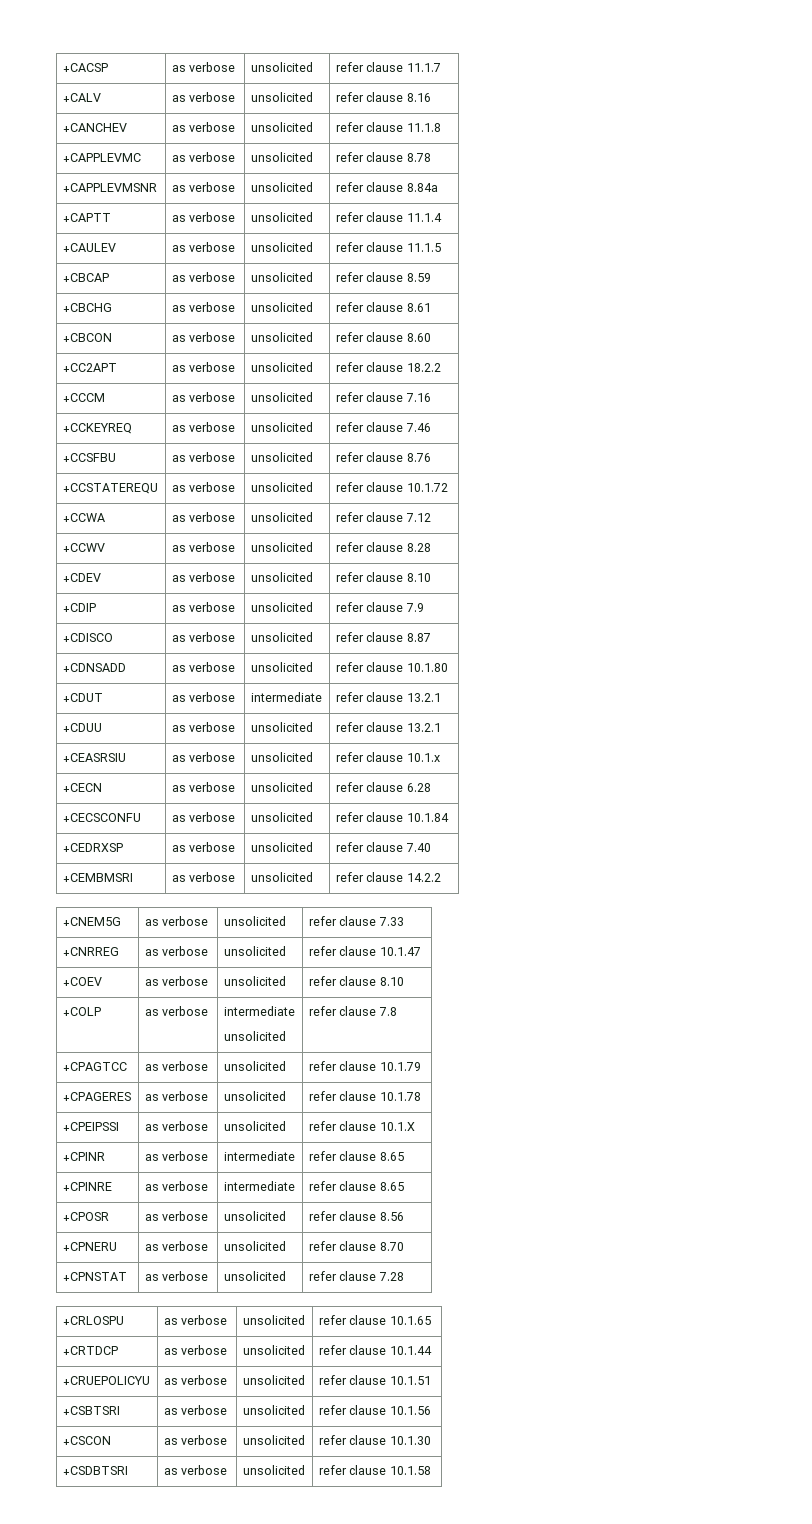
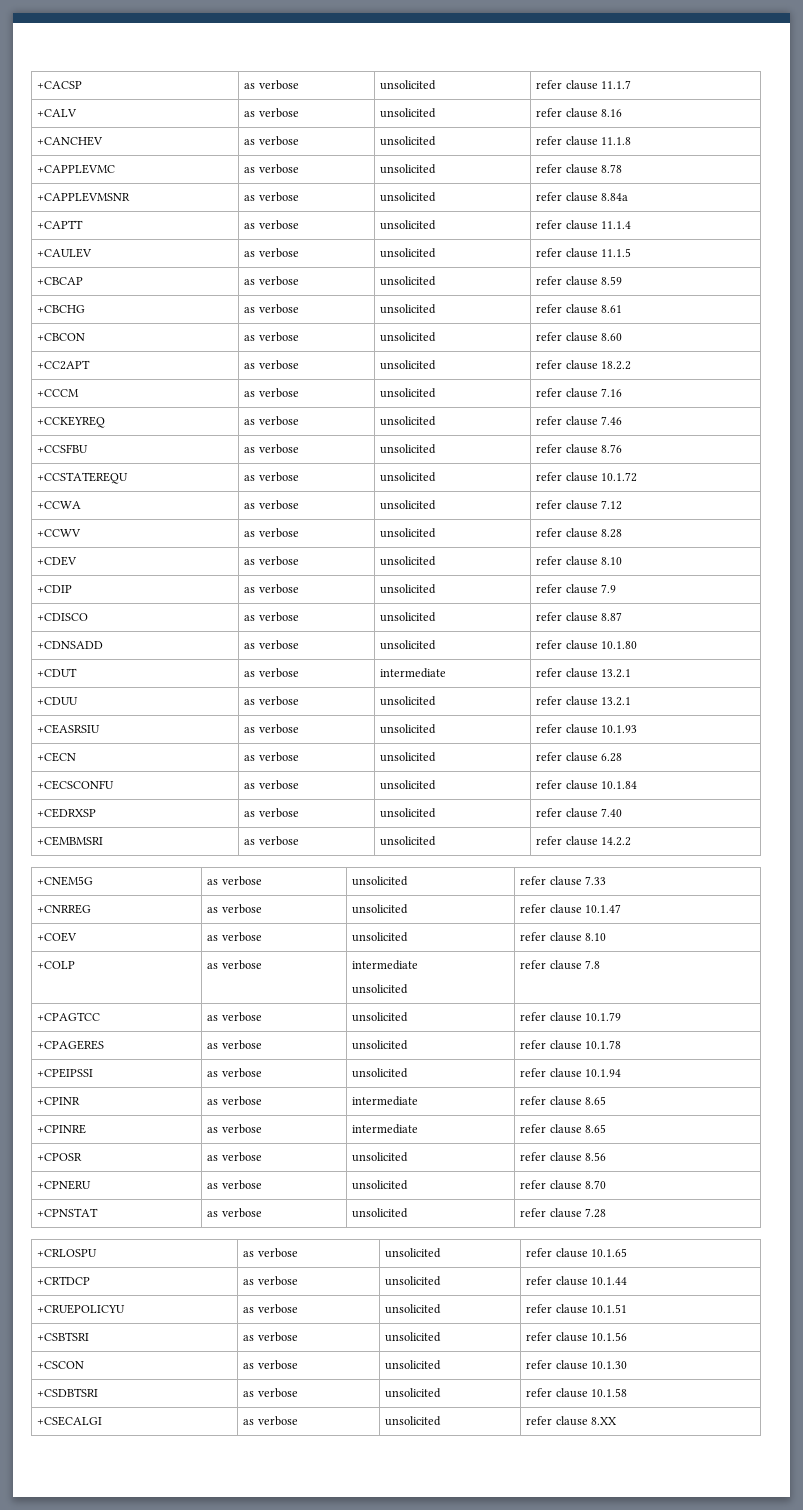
- +CEASRSIU | as verbose | unsolicited | refer clause 10.1.x
+ +CEASRSIU | as verbose | unsolicited | refer clause 10.1.93
- +CPEIPSSI | as verbose | unsolicited | refer clause 10.1.X
+ +CPEIPSSI | as verbose | unsolicited | refer clause 10.1.94
+ +CSECALGI | as verbose | unsolicited | refer clause 8.XX

